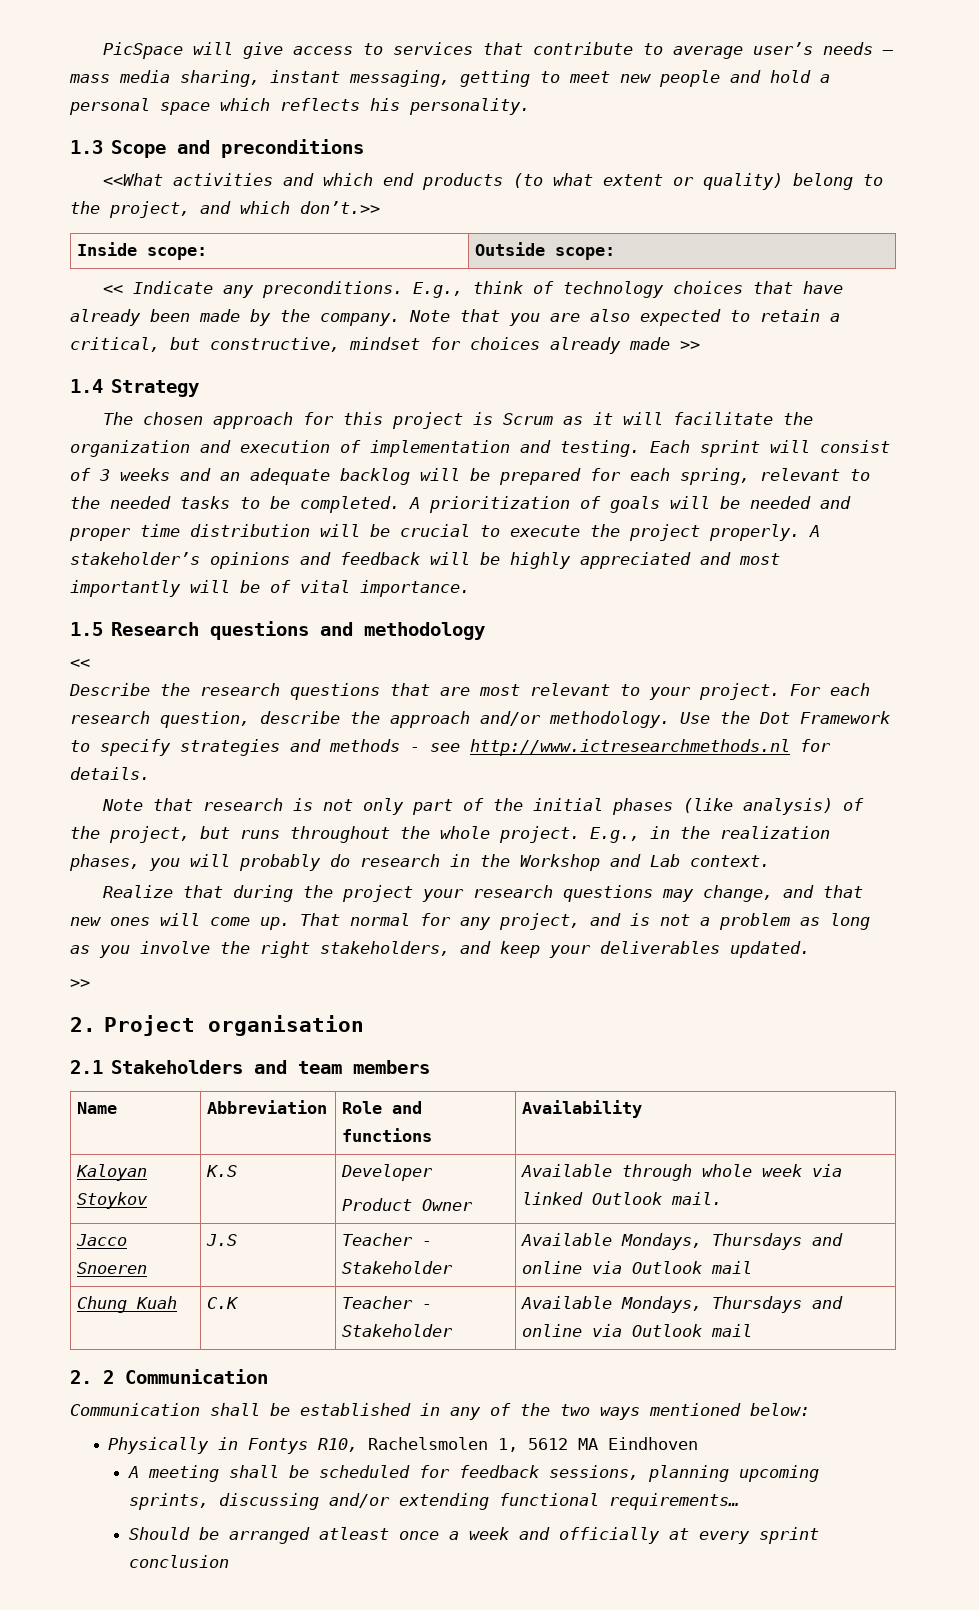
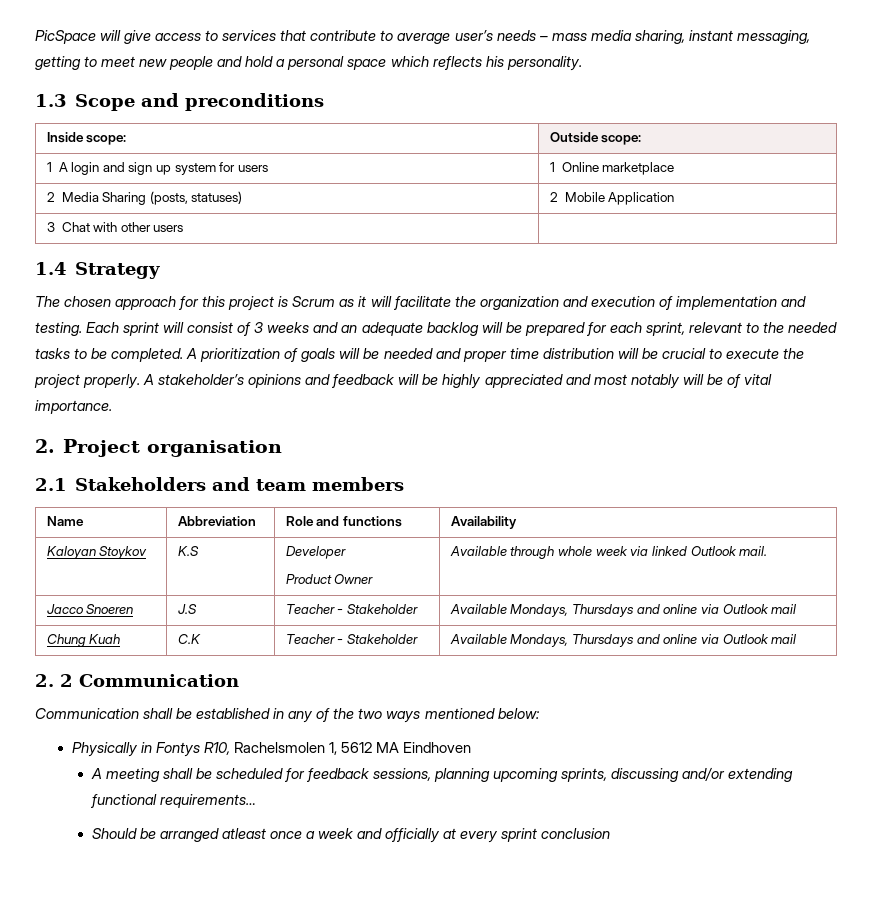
- <<What activities and which end products (to what extent or quality) belong to the project, and which don’t.>>
  Inside scope: | Outside scope:
- << Indicate any preconditions. E.g., think of technology choices that have already been made by the company. Note that you are also expected to retain a critical, but constructive, mindset for choices already made >>
+ 1 A login and sign up system for users | 1 Online marketplace
+ 2 Media Sharing (posts, statuses) | 2 Mobile Application
+ 3 Chat with other users |
- Each sprint will consist of 3 weeks and an adequate backlog will be prepared for each spring, relevant to the needed tasks to be completed.
+ Each sprint will consist of 3 weeks and an adequate backlog will be prepared for each sprint, relevant to the needed tasks to be completed.
- A stakeholder’s opinions and feedback will be highly appreciated and most importantly will be of vital importance.
+ A stakeholder’s opinions and feedback will be highly appreciated and most notably will be of vital importance.
- 1.5 Research questions and methodology
- <<
- Describe the research questions that are most relevant to your project. For each research question, describe the approach and/or methodology. Use the Dot Framework to specify strategies and methods - see http://www.ictresearchmethods.nl for details.
- Note that research is not only part of the initial phases (like analysis) of the project, but runs throughout the whole project. E.g., in the realization phases, you will probably do research in the Workshop and Lab context.
- Realize that during the project your research questions may change, and that new ones will come up. That normal for any project, and is not a problem as long as you involve the right stakeholders, and keep your deliverables updated.
- >>

